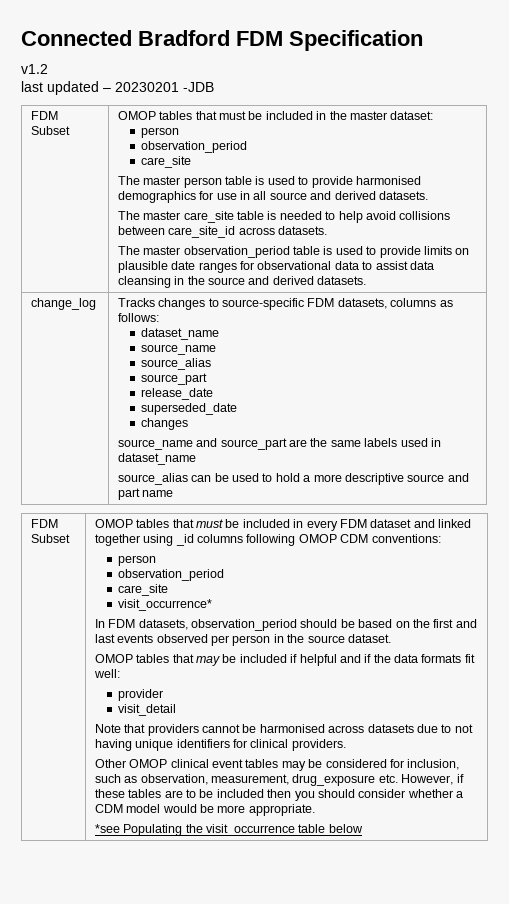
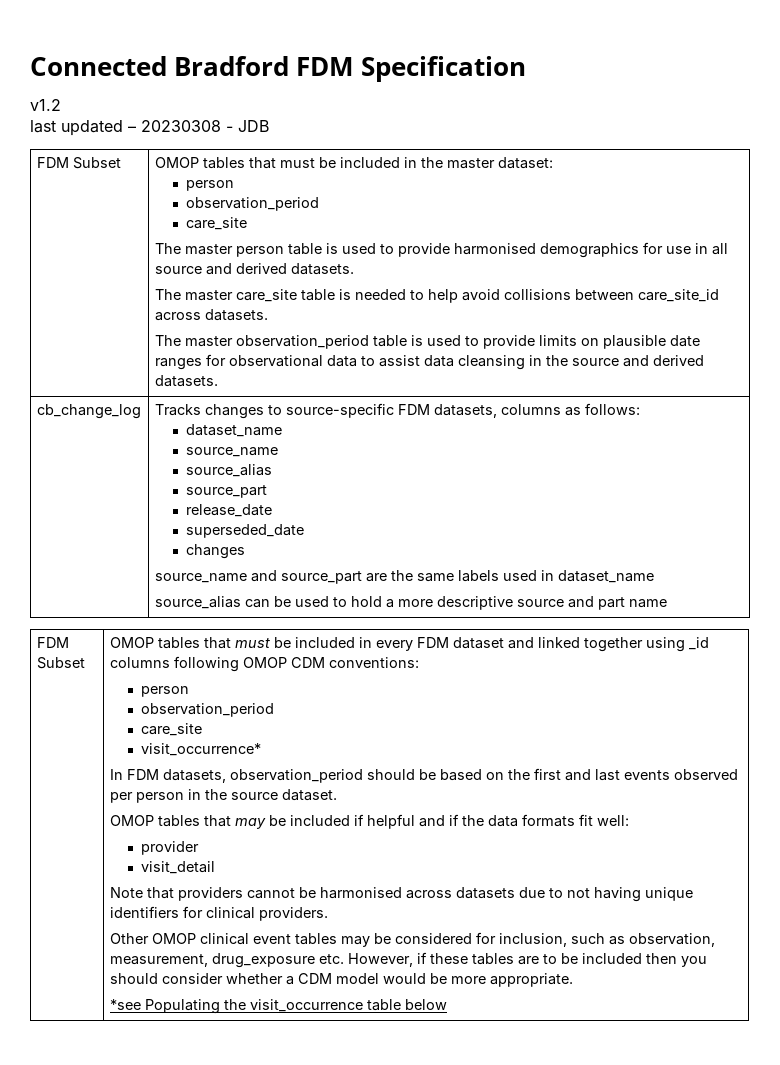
- last updated – 20230201 -JDB
+ last updated – 20230308 - JDB
- change_log | Tracks changes to source-specific FDM datasets, columns as follows:
+ cb_change_log | Tracks changes to source-specific FDM datasets, columns as follows:

